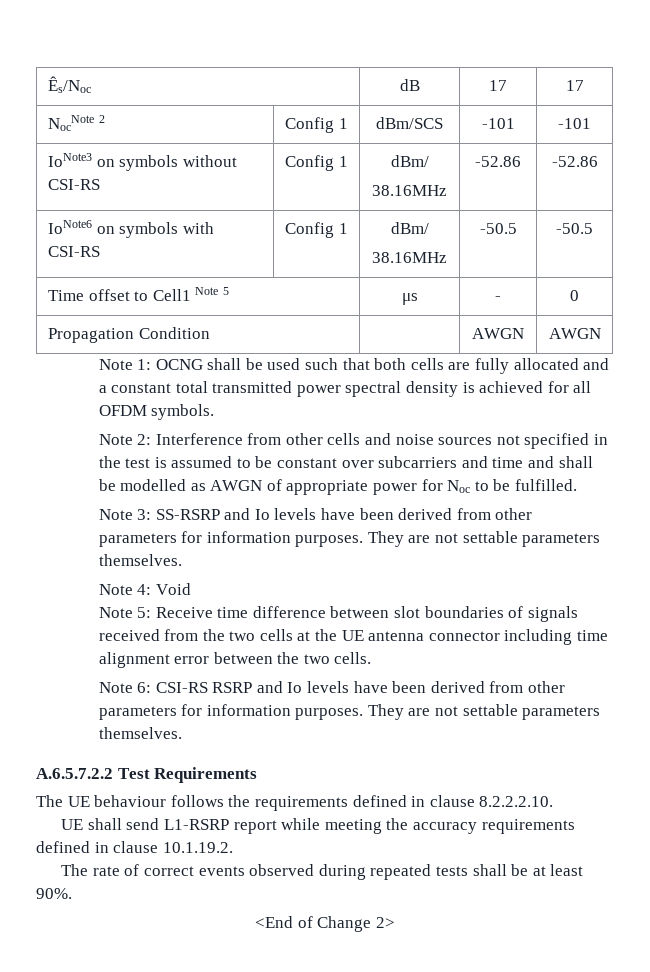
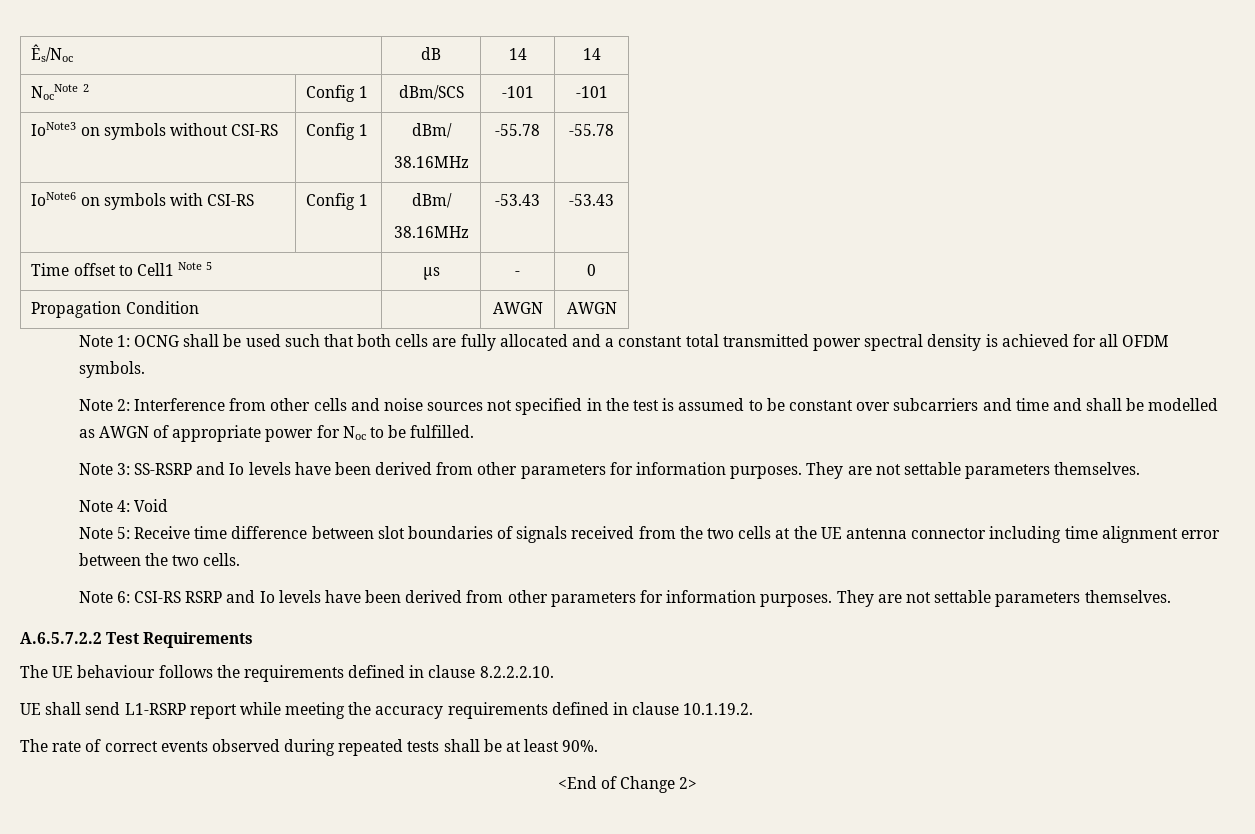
- Ês/Noc | dB | 17 | 17
+ Ês/Noc | dB | 14 | 14
  IoNote3 on symbols without CSI-RS | Config 1 | dBm/
- 38.16MHz | -52.86 | -52.86
+ 38.16MHz | -55.78 | -55.78
  IoNote6 on symbols with CSI-RS | Config 1 | dBm/
- 38.16MHz | -50.5 | -50.5
+ 38.16MHz | -53.43 | -53.43

